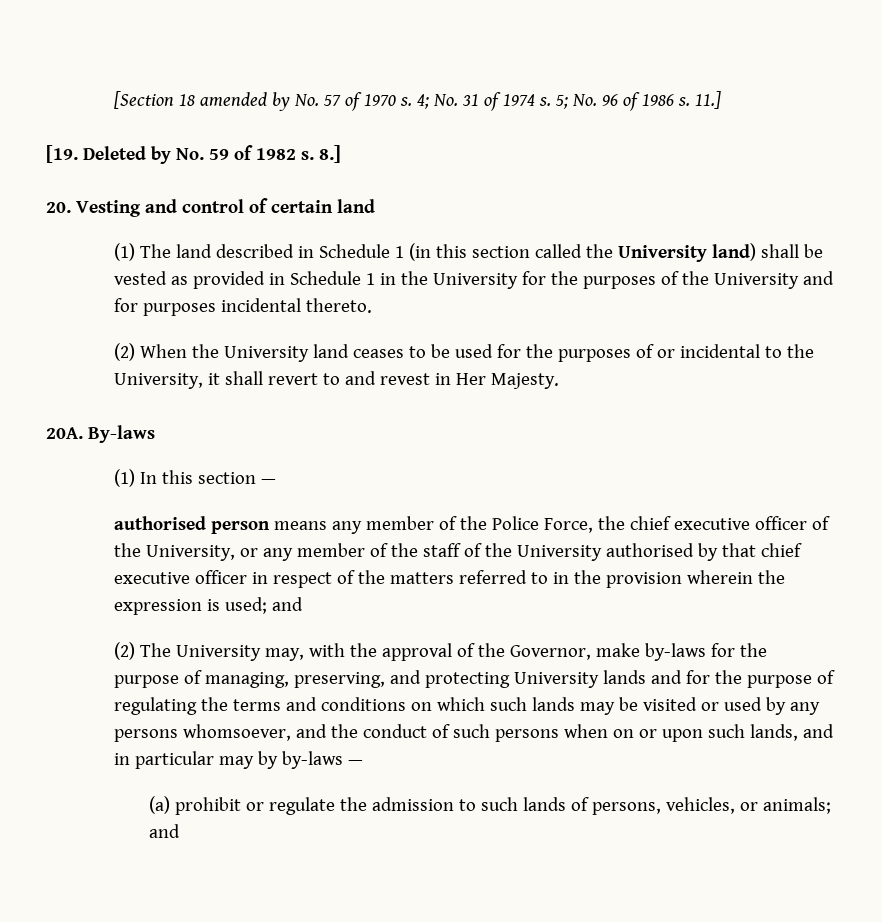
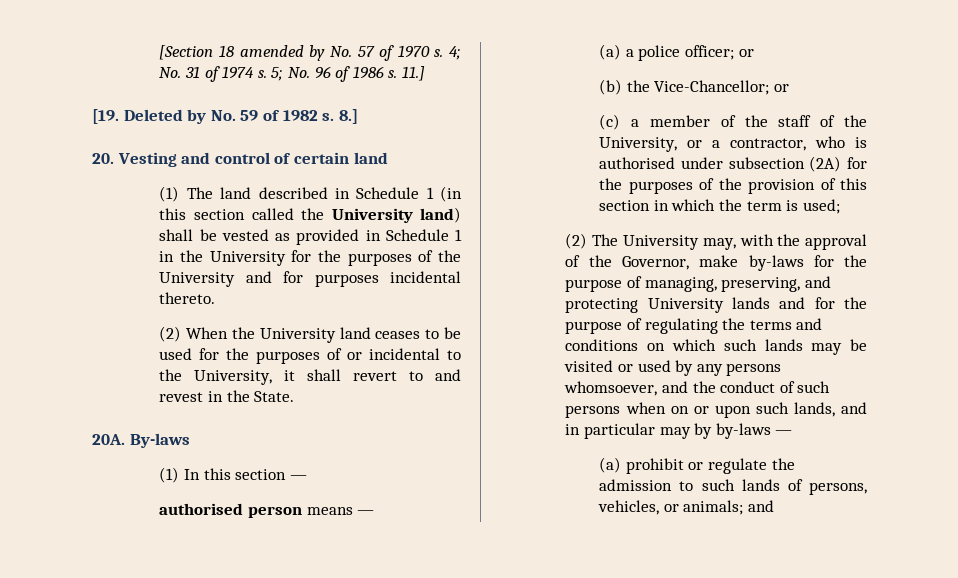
- (2) When the University land ceases to be used for the purposes of or incidental to the University, it shall revert to and revest in Her Majesty.
+ (2) When the University land ceases to be used for the purposes of or incidental to the University, it shall revert to and revest in the State.
- authorised person means any member of the Police Force, the chief executive officer of the University, or any member of the staff of the University authorised by that chief executive officer in respect of the matters referred to in the provision wherein the expression is used; and
+ authorised person means —
+ (a) a police officer; or
+ (b) the Vice-Chancellor; or
+ (c) a member of the staff of the University, or a contractor, who is authorised under subsection (2A) for the purposes of the provision of this section in which the term is used;

